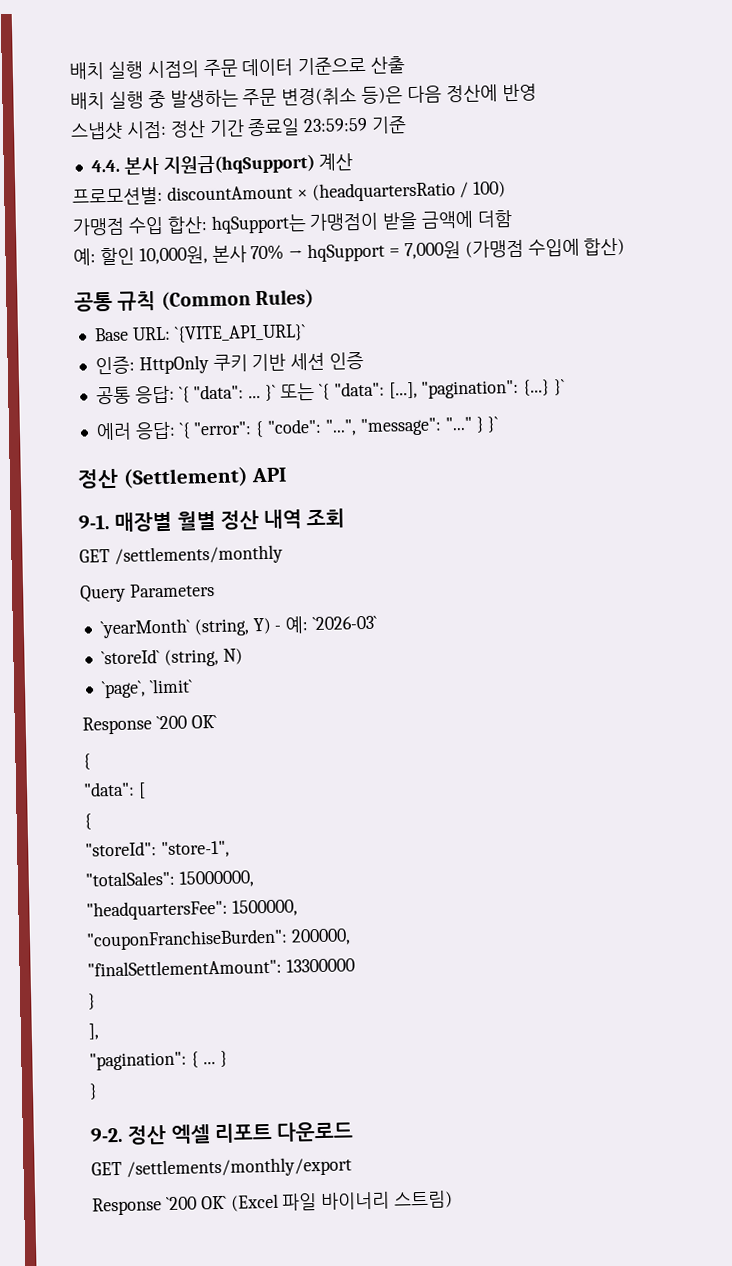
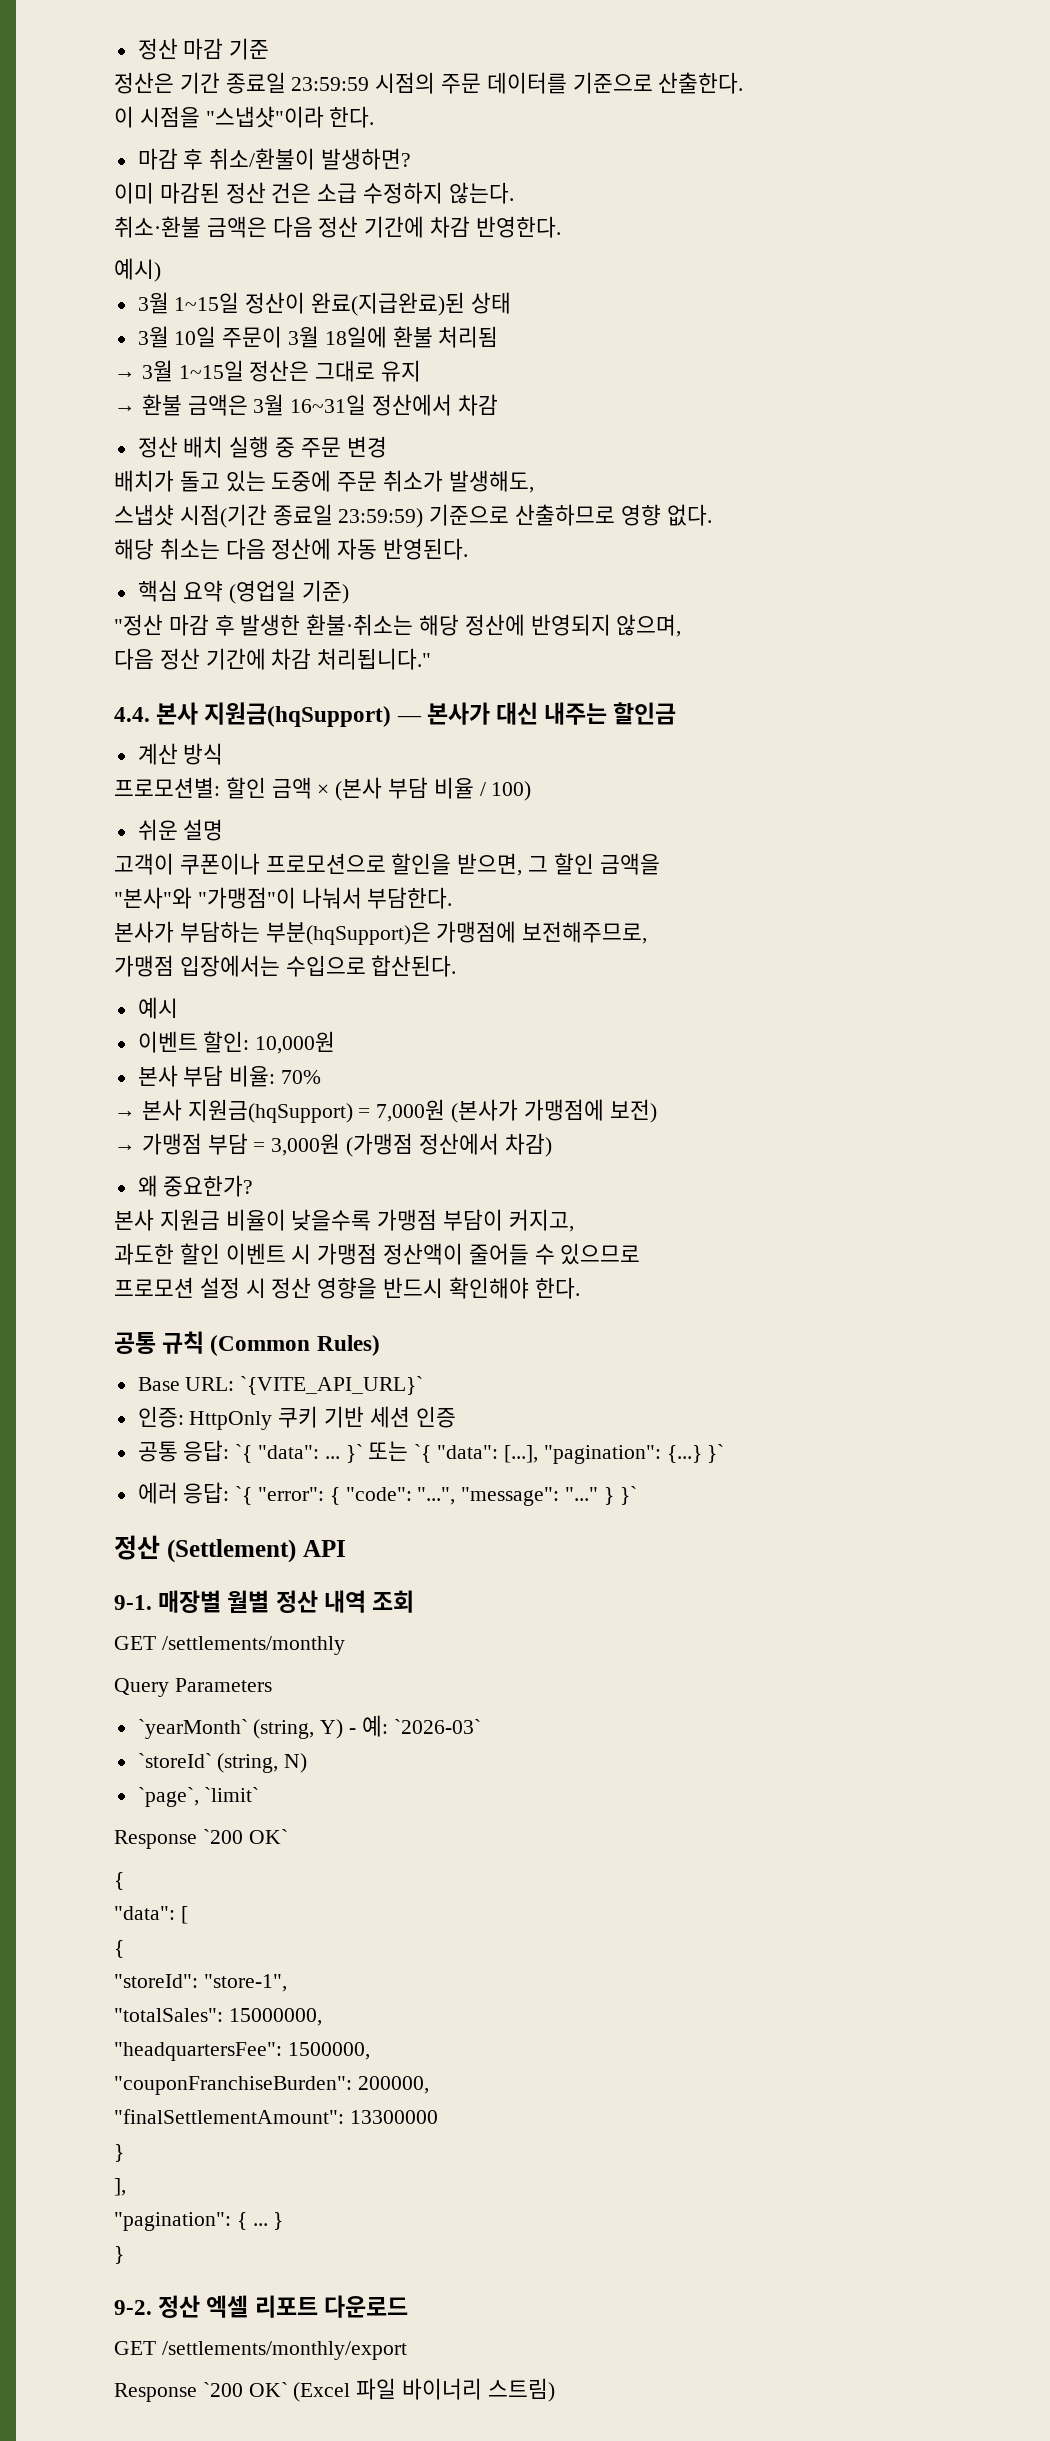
- 배치 실행 시점의 주문 데이터 기준으로 산출
- 배치 실행 중 발생하는 주문 변경(취소 등)은 다음 정산에 반영
- 스냅샷 시점: 정산 기간 종료일 23:59:59 기준
- 4.4. 본사 지원금(hqSupport) 계산
+ 정산 마감 기준
+ 정산은 기간 종료일 23:59:59 시점의 주문 데이터를 기준으로 산출한다.
+ 이 시점을 "스냅샷"이라 한다.
+ 마감 후 취소/환불이 발생하면?
+ 이미 마감된 정산 건은 소급 수정하지 않는다.
+ 취소·환불 금액은 다음 정산 기간에 차감 반영한다.
+ 예시)
+ 3월 1~15일 정산이 완료(지급완료)된 상태
+ 3월 10일 주문이 3월 18일에 환불 처리됨
+ → 3월 1~15일 정산은 그대로 유지
+ → 환불 금액은 3월 16~31일 정산에서 차감
+ 정산 배치 실행 중 주문 변경
+ 배치가 돌고 있는 도중에 주문 취소가 발생해도,
+ 스냅샷 시점(기간 종료일 23:59:59) 기준으로 산출하므로 영향 없다.
+ 해당 취소는 다음 정산에 자동 반영된다.
+ 핵심 요약 (영업일 기준)
+ "정산 마감 후 발생한 환불·취소는 해당 정산에 반영되지 않으며,
+ 다음 정산 기간에 차감 처리됩니다."
+ 4.4. 본사 지원금(hqSupport) — 본사가 대신 내주는 할인금
+ 계산 방식
- 프로모션별: discountAmount × (headquartersRatio / 100)
- 가맹점 수입 합산: hqSupport는 가맹점이 받을 금액에 더함
- 예: 할인 10,000원, 본사 70% → hqSupport = 7,000원 (가맹점 수입에 합산)
+ 프로모션별: 할인 금액 × (본사 부담 비율 / 100)
+ 쉬운 설명
+ 고객이 쿠폰이나 프로모션으로 할인을 받으면, 그 할인 금액을
+ "본사"와 "가맹점"이 나눠서 부담한다.
+ 본사가 부담하는 부분(hqSupport)은 가맹점에 보전해주므로,
+ 가맹점 입장에서는 수입으로 합산된다.
+ 예시
+ 이벤트 할인: 10,000원
+ 본사 부담 비율: 70%
+ → 본사 지원금(hqSupport) = 7,000원 (본사가 가맹점에 보전)
+ → 가맹점 부담 = 3,000원 (가맹점 정산에서 차감)
+ 왜 중요한가?
+ 본사 지원금 비율이 낮을수록 가맹점 부담이 커지고,
+ 과도한 할인 이벤트 시 가맹점 정산액이 줄어들 수 있으므로
+ 프로모션 설정 시 정산 영향을 반드시 확인해야 한다.

